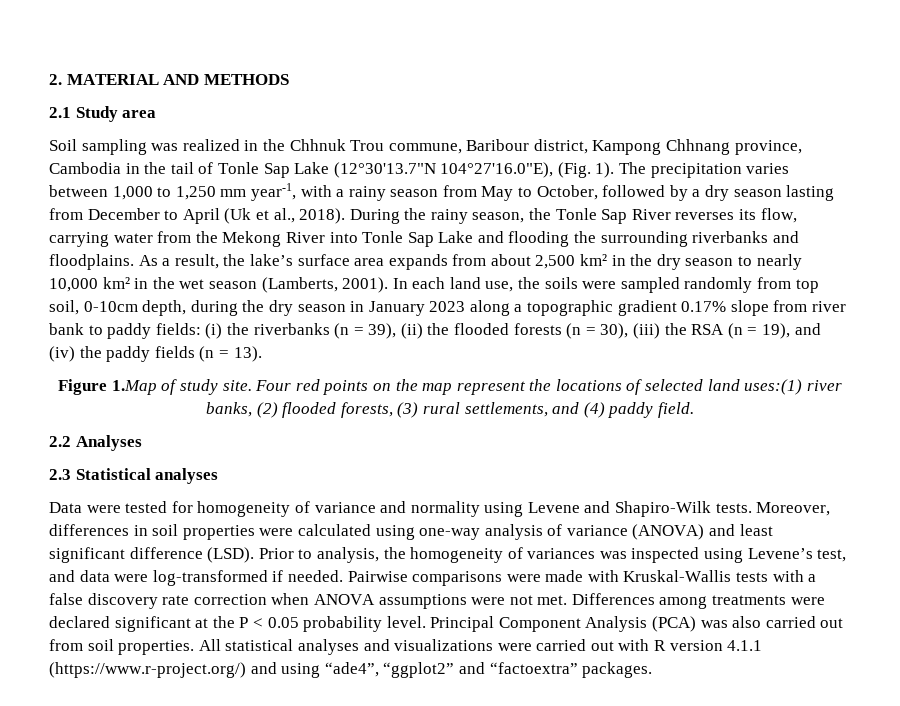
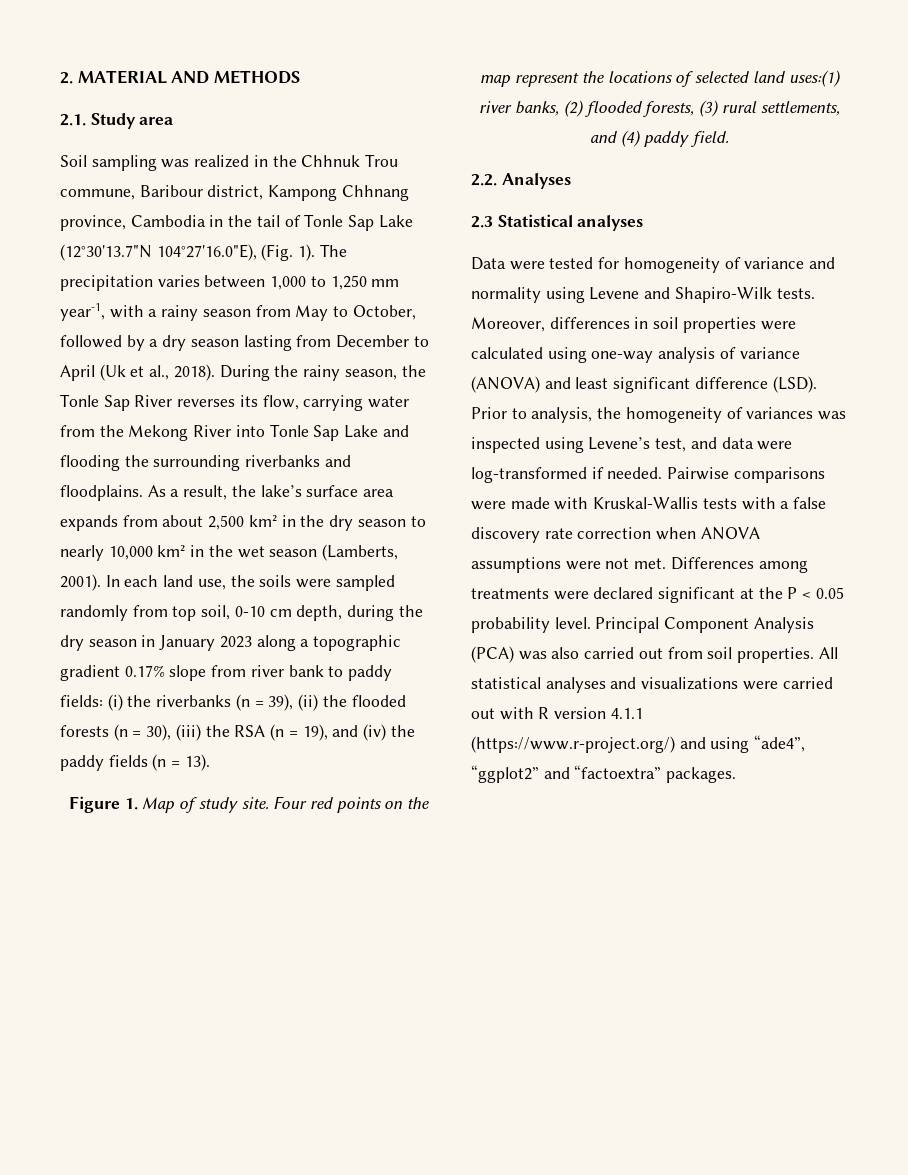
- 2.1 Study area
+ 2.1. Study area
- In each land use, the soils were sampled randomly from top soil, 0-10cm depth, during the dry season in January 2023 along a topographic gradient 0.17% slope from river bank to paddy fields: (i) the riverbanks (n = 39), (ii) the flooded forests (n = 30), (iii) the RSA (n = 19), and (iv) the paddy fields (n = 13).
+ In each land use, the soils were sampled randomly from top soil, 0-10 cm depth, during the dry season in January 2023 along a topographic gradient 0.17% slope from river bank to paddy fields: (i) the riverbanks (n = 39), (ii) the flooded forests (n = 30), (iii) the RSA (n = 19), and (iv) the paddy fields (n = 13).
- Figure 1.Map of study site.
+ Figure 1. Map of study site.
- 2.2 Analyses
+ 2.2. Analyses

